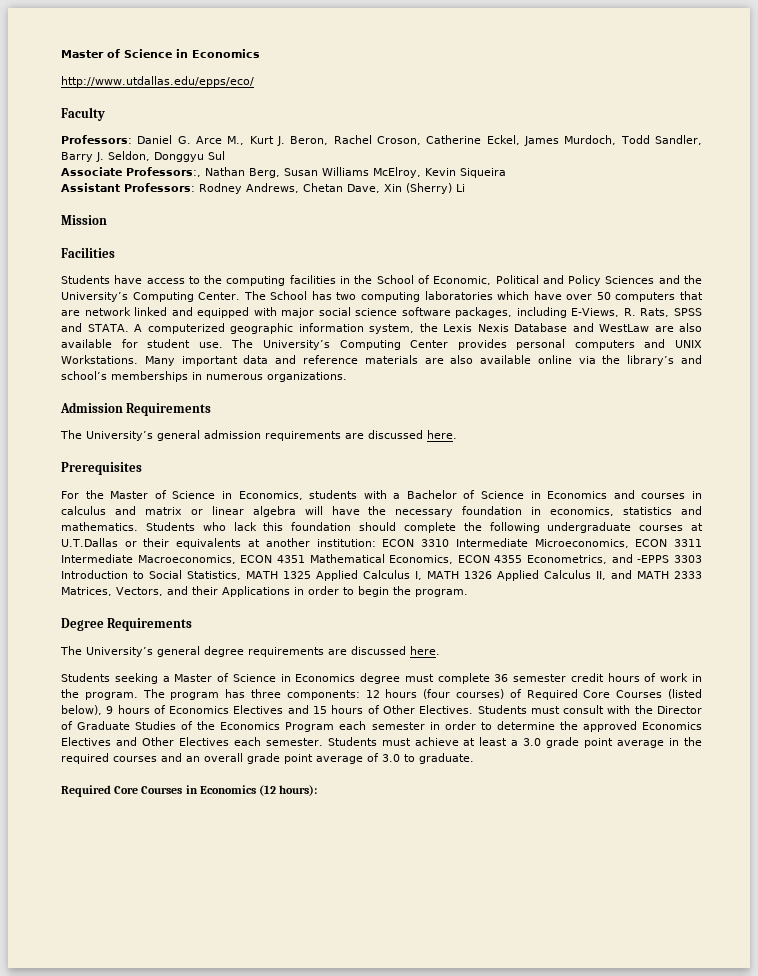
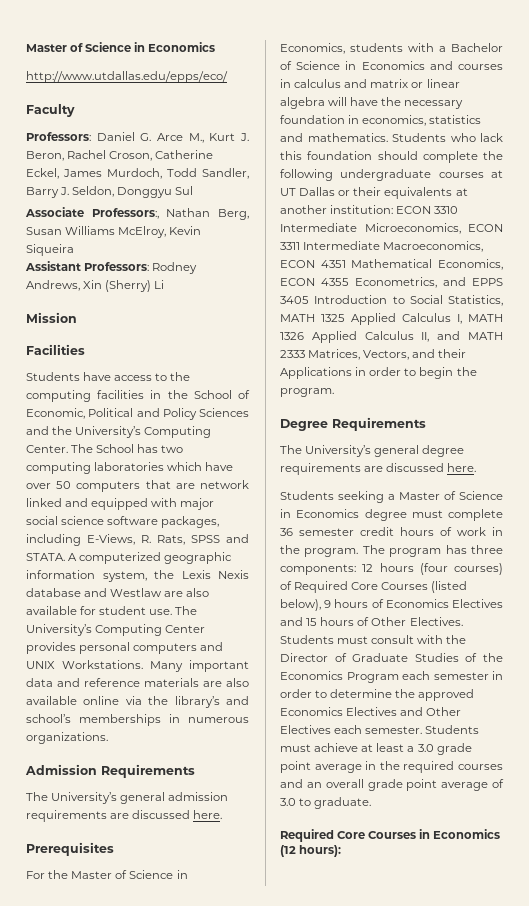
- Assistant Professors: Rodney Andrews, Chetan Dave, Xin (Sherry) Li
+ Assistant Professors: Rodney Andrews, Xin (Sherry) Li
- A computerized geographic information system, the Lexis Nexis Database and WestLaw are also available for student use.
+ A computerized geographic information system, the Lexis Nexis database and Westlaw are also available for student use.
- Students who lack this foundation should complete the following undergraduate courses at U.T.Dallas or their equivalents at another institution:
+ Students who lack this foundation should complete the following undergraduate courses at UT Dallas or their equivalents at another institution:
- ECON 3310 Intermediate Microeconomics, ECON 3311 Intermediate Macroeconomics, ECON 4351 Mathematical Economics, ECON 4355 Econometrics, and -EPPS 3303 Introduction to Social Statistics, MATH 1325 Applied Calculus I, MATH 1326 Applied Calculus II, and MATH 2333 Matrices, Vectors, and their Applications in order to begin the program.
+ ECON 3310 Intermediate Microeconomics, ECON 3311 Intermediate Macroeconomics, ECON 4351 Mathematical Economics, ECON 4355 Econometrics, and EPPS 3405 Introduction to Social Statistics, MATH 1325 Applied Calculus I, MATH 1326 Applied Calculus II, and MATH 2333 Matrices, Vectors, and their Applications in order to begin the program.

